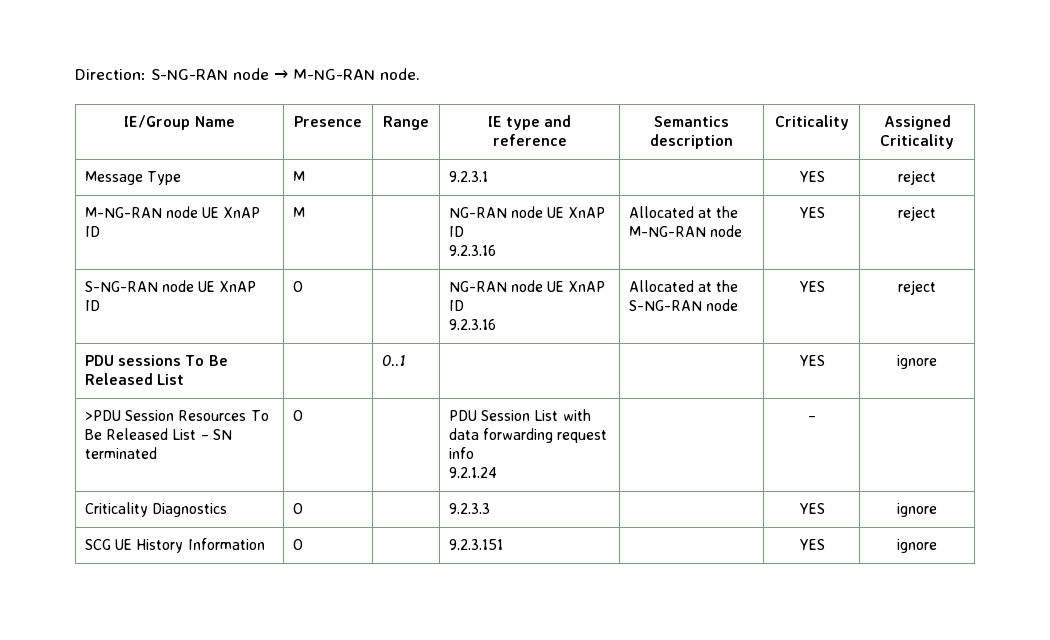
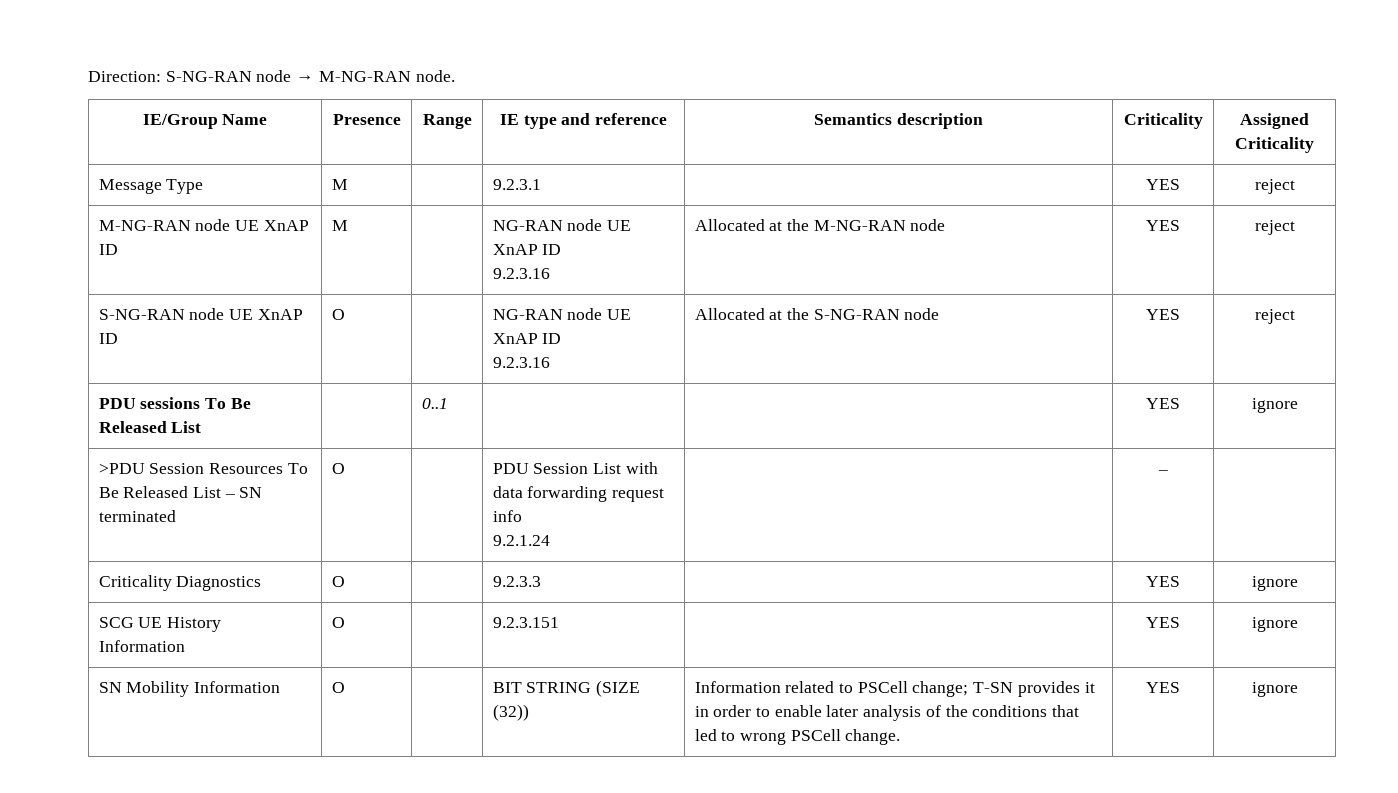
+ SN Mobility Information | O | | BIT STRING (SIZE (32)) | Information related to PSCell change; T-SN provides it in order to enable later analysis of the conditions that led to wrong PSCell change. | YES | ignore

